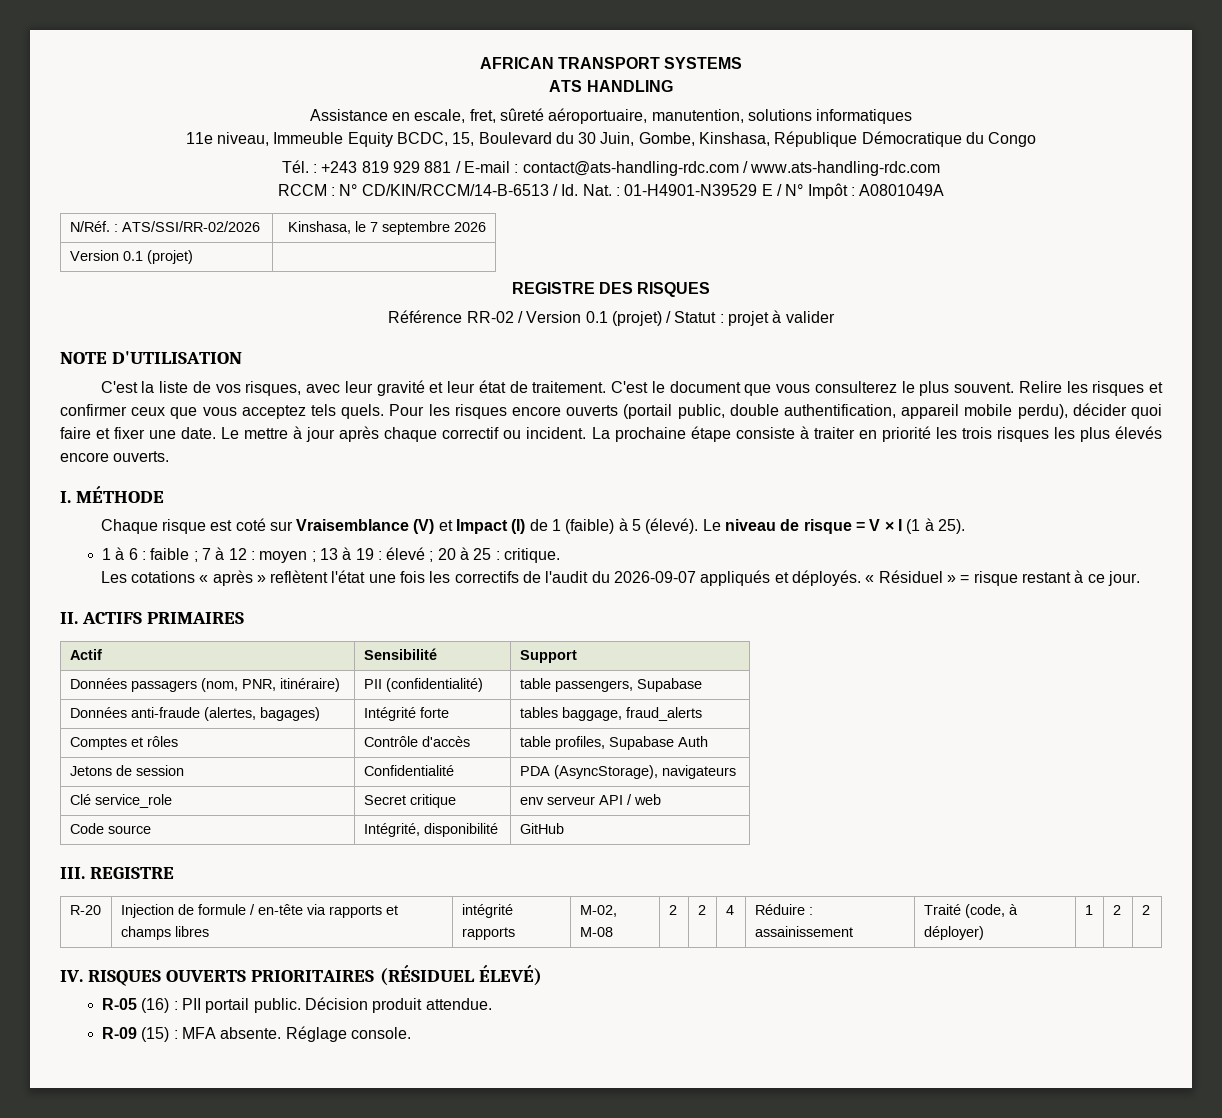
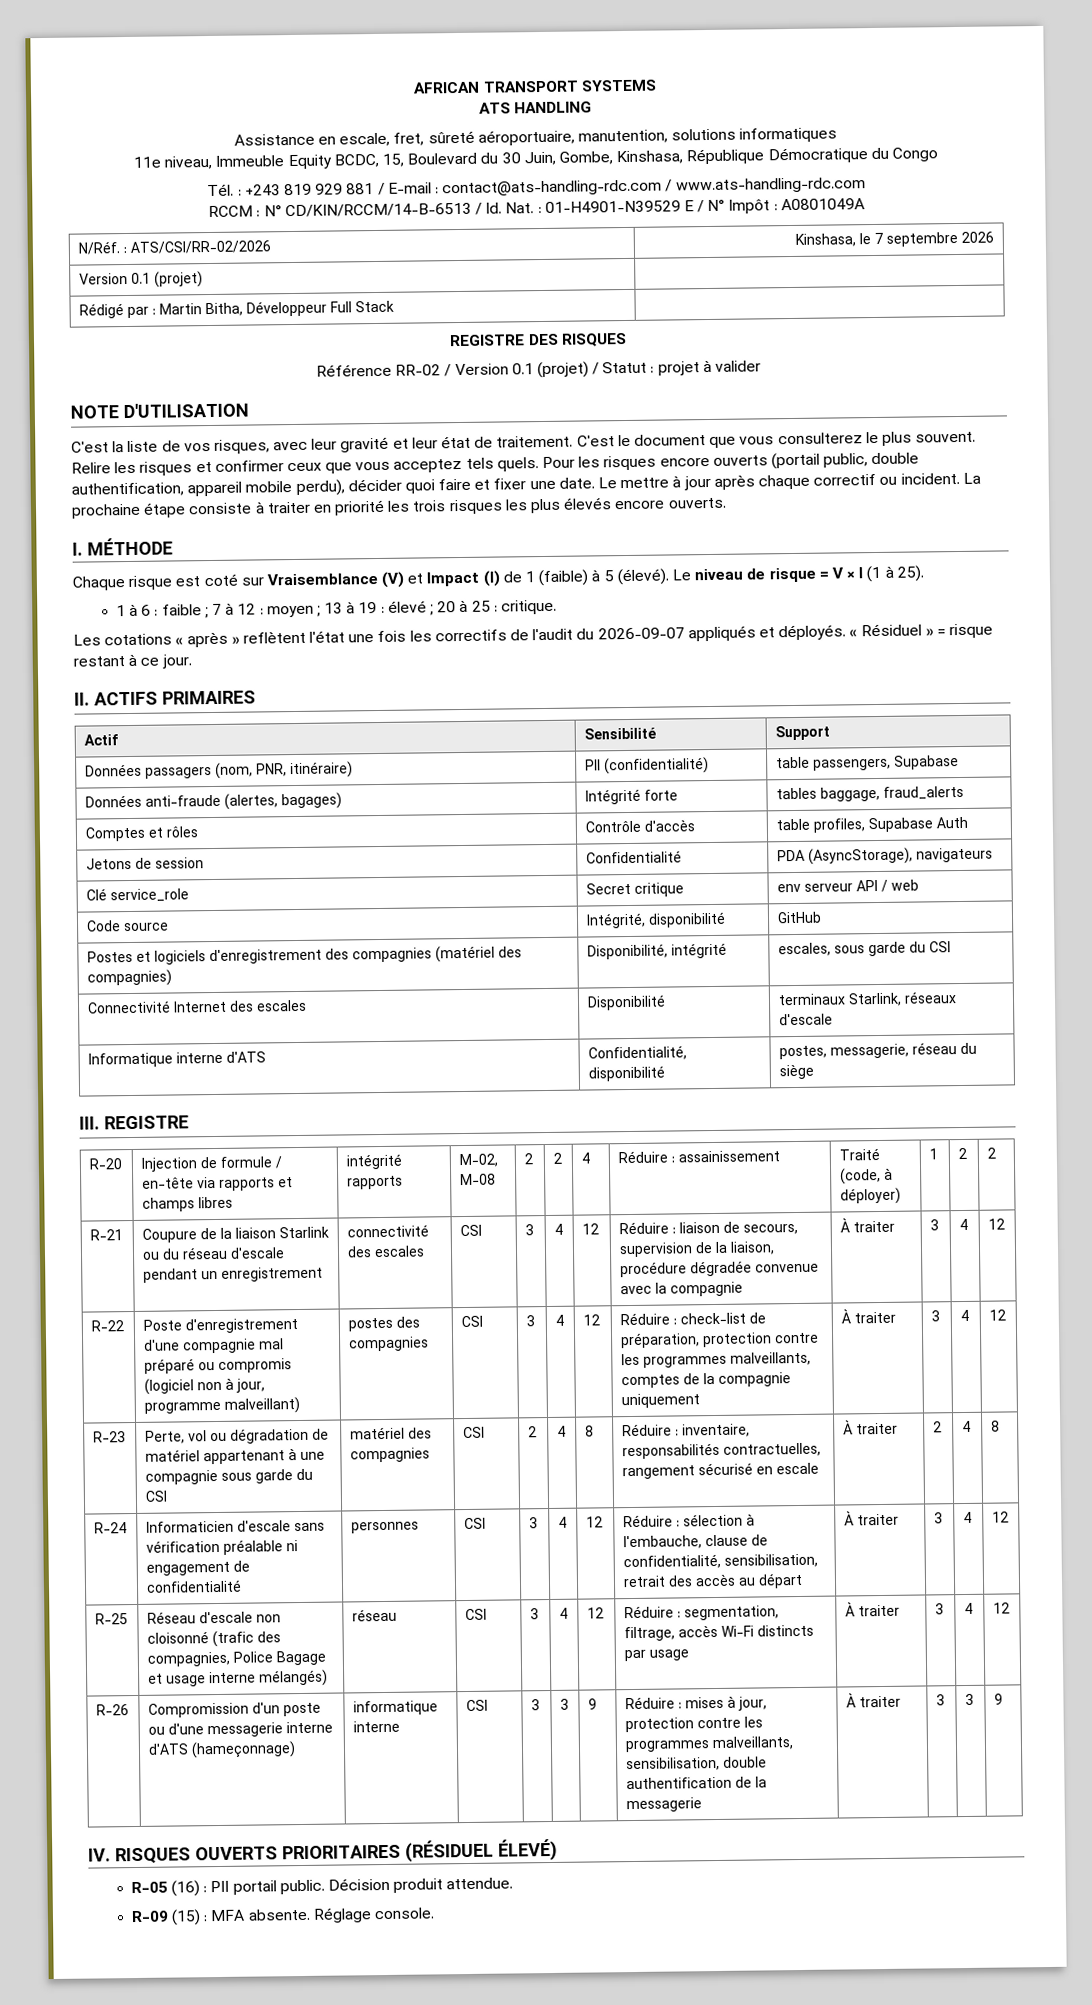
- N/Réf. : ATS/SSI/RR-02/2026 | Kinshasa, le 7 septembre 2026
+ N/Réf. : ATS/CSI/RR-02/2026 | Kinshasa, le 7 septembre 2026
+ Rédigé par : Martin Bitha, Développeur Full Stack |
+ Postes et logiciels d'enregistrement des compagnies (matériel des compagnies) | Disponibilité, intégrité | escales, sous garde du CSI
+ Connectivité Internet des escales | Disponibilité | terminaux Starlink, réseaux d'escale
+ Informatique interne d'ATS | Confidentialité, disponibilité | postes, messagerie, réseau du siège
+ R-21 | Coupure de la liaison Starlink ou du réseau d'escale pendant un enregistrement | connectivité des escales | CSI | 3 | 4 | 12 | Réduire : liaison de secours, supervision de la liaison, procédure dégradée convenue avec la compagnie | À traiter | 3 | 4 | 12
+ R-22 | Poste d'enregistrement d'une compagnie mal préparé ou compromis (logiciel non à jour, programme malveillant) | postes des compagnies | CSI | 3 | 4 | 12 | Réduire : check-list de préparation, protection contre les programmes malveillants, comptes de la compagnie uniquement | À traiter | 3 | 4 | 12
+ R-23 | Perte, vol ou dégradation de matériel appartenant à une compagnie sous garde du CSI | matériel des compagnies | CSI | 2 | 4 | 8 | Réduire : inventaire, responsabilités contractuelles, rangement sécurisé en escale | À traiter | 2 | 4 | 8
+ R-24 | Informaticien d'escale sans vérification préalable ni engagement de confidentialité | personnes | CSI | 3 | 4 | 12 | Réduire : sélection à l'embauche, clause de confidentialité, sensibilisation, retrait des accès au départ | À traiter | 3 | 4 | 12
+ R-25 | Réseau d'escale non cloisonné (trafic des compagnies, Police Bagage et usage interne mélangés) | réseau | CSI | 3 | 4 | 12 | Réduire : segmentation, filtrage, accès Wi-Fi distincts par usage | À traiter | 3 | 4 | 12
+ R-26 | Compromission d'un poste ou d'une messagerie interne d'ATS (hameçonnage) | informatique interne | CSI | 3 | 3 | 9 | Réduire : mises à jour, protection contre les programmes malveillants, sensibilisation, double authentification de la messagerie | À traiter | 3 | 3 | 9

